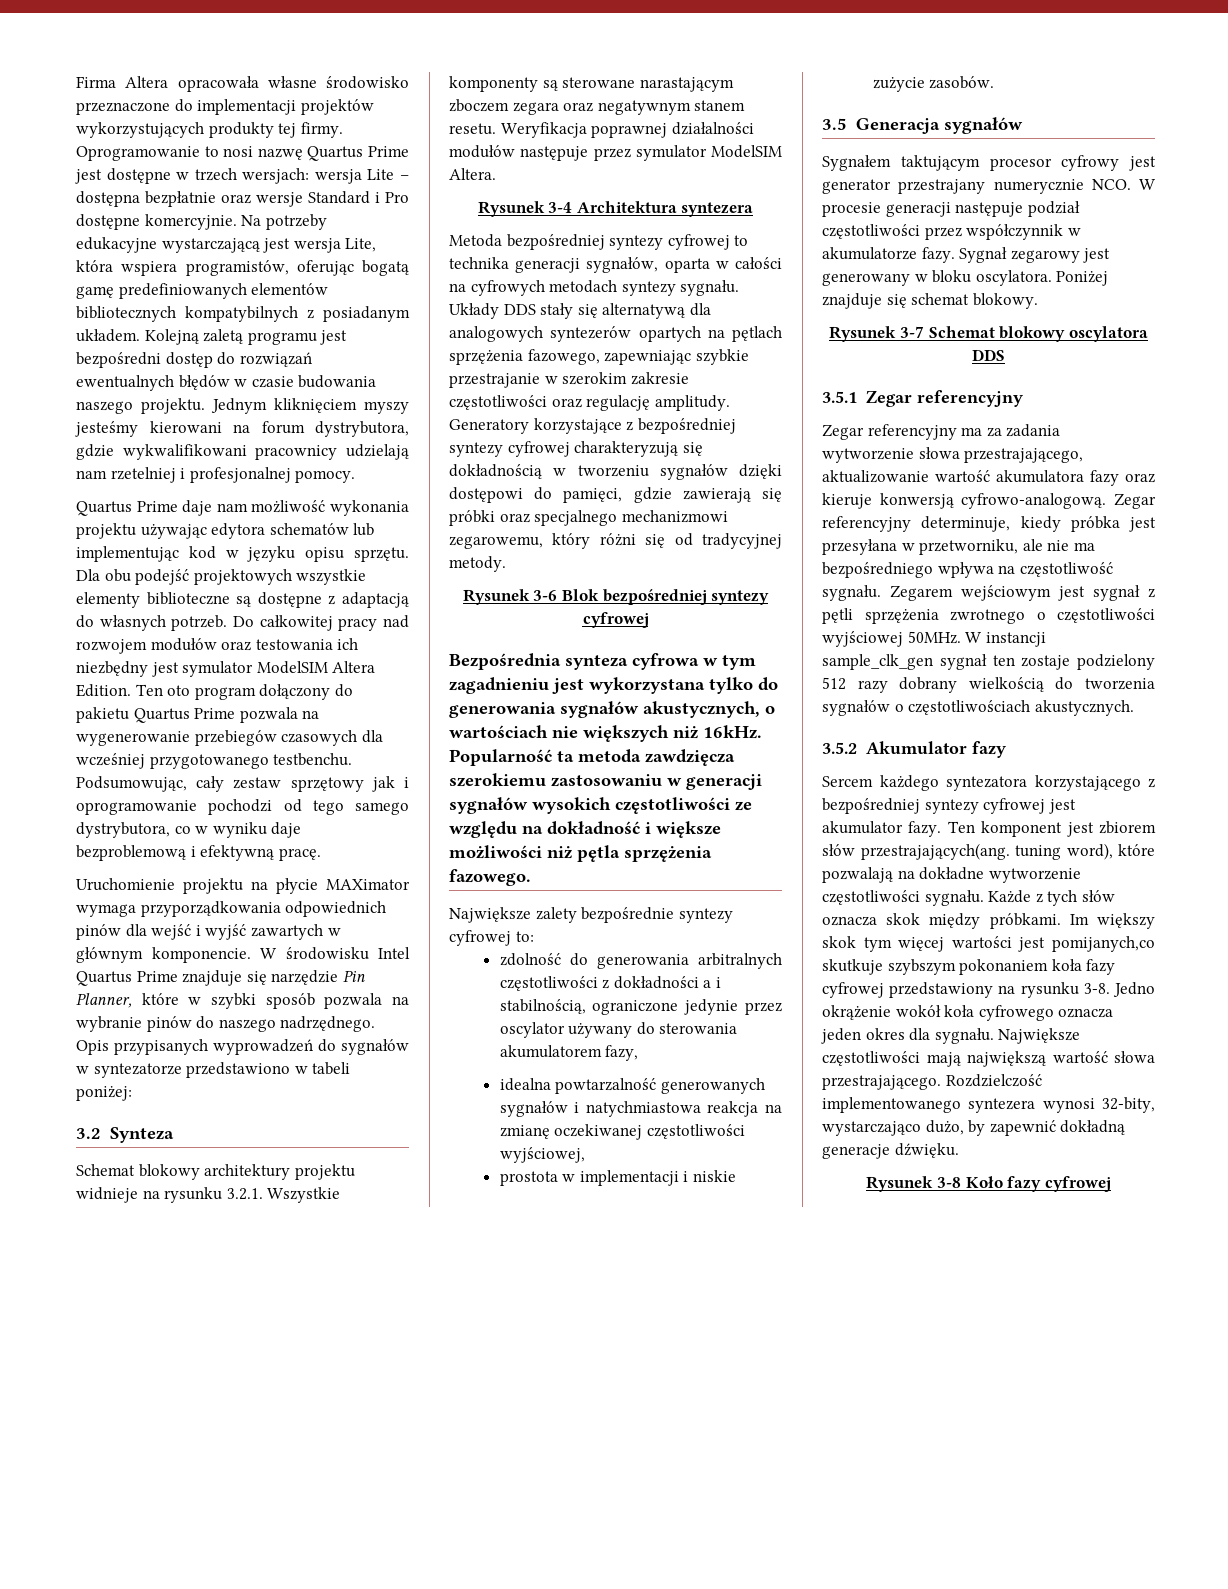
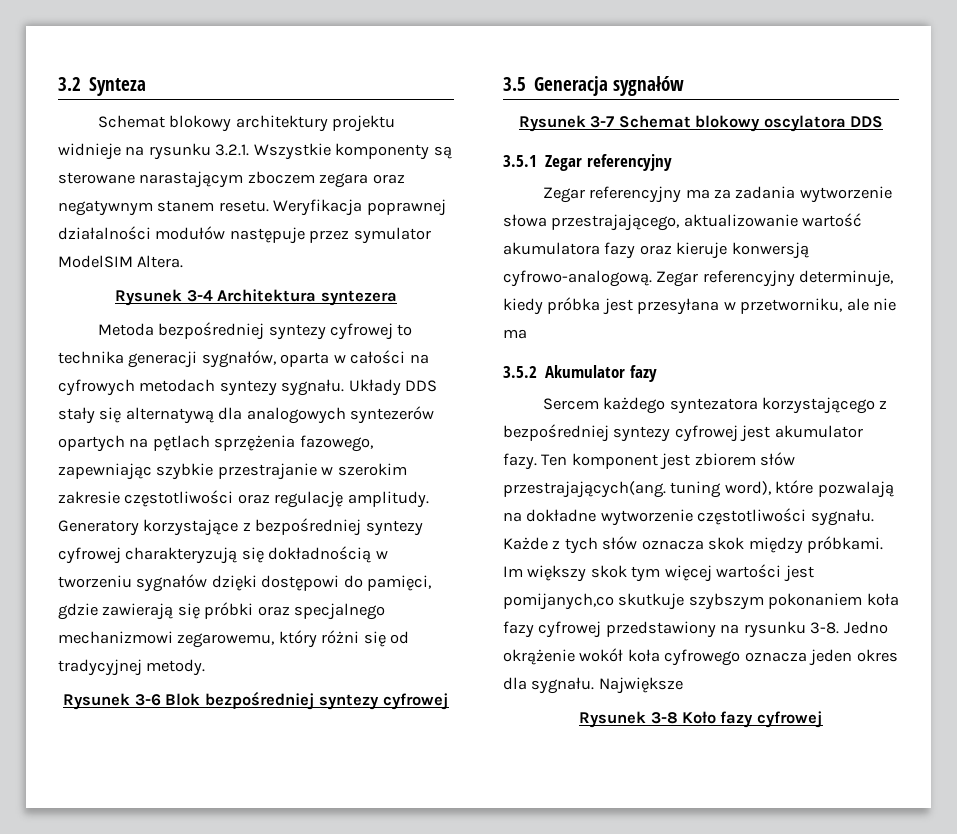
- Firma Altera opracowała własne środowisko przeznaczone do implementacji projektów wykorzystujących produkty tej firmy. Oprogramowanie to nosi nazwę Quartus Prime jest dostępne w trzech wersjach: wersja Lite – dostępna bezpłatnie oraz wersje Standard i Pro dostępne komercyjnie. Na potrzeby edukacyjne wystarczającą jest wersja Lite, która wspiera programistów, oferując bogatą gamę predefiniowanych elementów bibliotecznych kompatybilnych z posiadanym układem. Kolejną zaletą programu jest bezpośredni dostęp do rozwiązań ewentualnych błędów w czasie budowania naszego projektu. Jednym kliknięciem myszy jesteśmy kierowani na forum dystrybutora, gdzie wykwalifikowani pracownicy udzielają nam rzetelniej i profesjonalnej pomocy.
- Quartus Prime daje nam możliwość wykonania projektu używając edytora schematów lub implementując kod w języku opisu sprzętu. Dla obu podejść projektowych wszystkie elementy biblioteczne są dostępne z adaptacją do własnych potrzeb. Do całkowitej pracy nad rozwojem modułów oraz testowania ich niezbędny jest symulator ModelSIM Altera Edition. Ten oto program dołączony do pakietu Quartus Prime pozwala na wygenerowanie przebiegów czasowych dla wcześniej przygotowanego testbenchu. Podsumowując, cały zestaw sprzętowy jak i oprogramowanie pochodzi od tego samego dystrybutora, co w wyniku daje bezproblemową i efektywną pracę.
- Uruchomienie projektu na płycie MAXimator wymaga przyporządkowania odpowiednich pinów dla wejść i wyjść zawartych w głównym komponencie. W środowisku Intel Quartus Prime znajduje się narzędzie Pin Planner, które w szybki sposób pozwala na wybranie pinów do naszego nadrzędnego. Opis przypisanych wyprowadzeń do sygnałów w syntezatorze przedstawiono w tabeli poniżej:
- Bezpośrednia synteza cyfrowa w tym zagadnieniu jest wykorzystana tylko do generowania sygnałów akustycznych, o wartościach nie większych niż 16kHz. Popularność ta metoda zawdzięcza szerokiemu zastosowaniu w generacji sygnałów wysokich częstotliwości ze względu na dokładność i większe możliwości niż pętla sprzężenia fazowego.
- Największe zalety bezpośrednie syntezy cyfrowej to:
- zdolność do generowania arbitralnych częstotliwości z dokładności a i stabilnością, ograniczone jedynie przez oscylator używany do sterowania akumulatorem fazy,
- idealna powtarzalność generowanych sygnałów i natychmiastowa reakcja na zmianę oczekiwanej częstotliwości wyjściowej,
- prostota w implementacji i niskie zużycie zasobów.
  3.5 Generacja sygnałów
- Sygnałem taktującym procesor cyfrowy jest generator przestrajany numerycznie NCO. W procesie generacji następuje podział częstotliwości przez współczynnik w akumulatorze fazy. Sygnał zegarowy jest generowany w bloku oscylatora. Poniżej znajduje się schemat blokowy.
- Zegar referencyjny determinuje, kiedy próbka jest przesyłana w przetworniku, ale nie ma bezpośredniego wpływa na częstotliwość sygnału. Zegarem wejściowym jest sygnał z pętli sprzężenia zwrotnego o częstotliwości wyjściowej 50MHz. W instancji sample_clk_gen sygnał ten zostaje podzielony 512 razy dobrany wielkością do tworzenia sygnałów o częstotliwościach akustycznych.
+ Zegar referencyjny determinuje, kiedy próbka jest przesyłana w przetworniku, ale nie ma
- Największe częstotliwości mają największą wartość słowa przestrajającego. Rozdzielczość implementowanego syntezera wynosi 32-bity, wystarczająco dużo, by zapewnić dokładną generacje dźwięku.
+ Największe

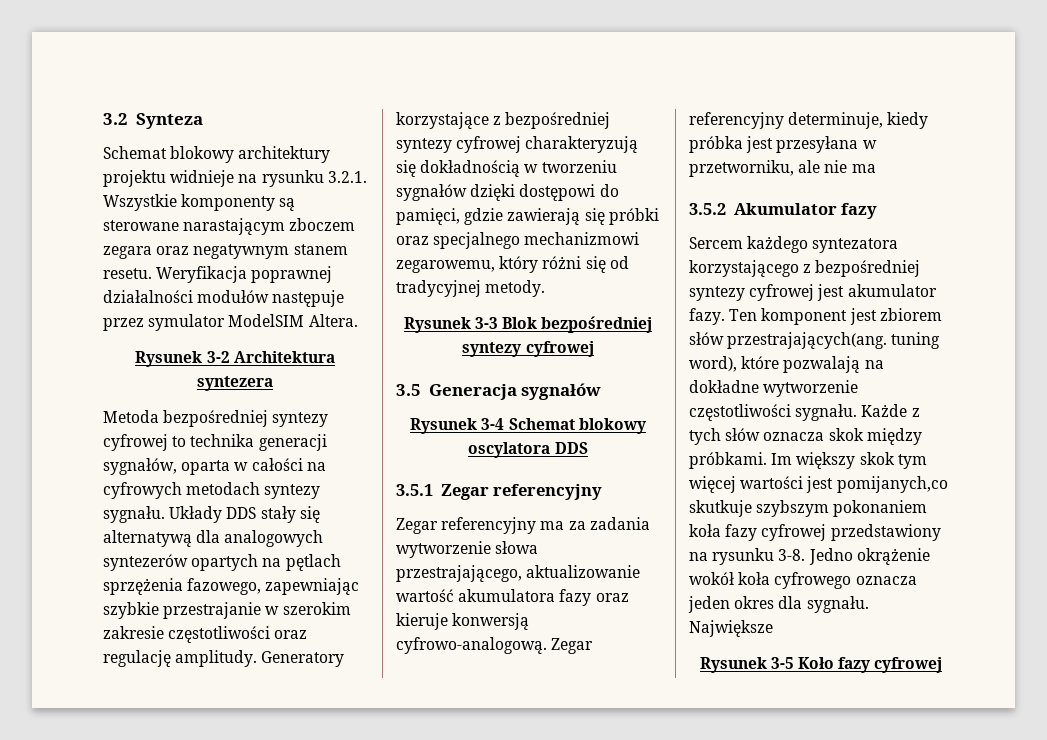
- Rysunek 3-4 Architektura syntezera
+ Rysunek 3-2 Architektura syntezera
- Rysunek 3-6 Blok bezpośredniej syntezy cyfrowej
+ Rysunek 3-3 Blok bezpośredniej syntezy cyfrowej
- Rysunek 3-7 Schemat blokowy oscylatora DDS
+ Rysunek 3-4 Schemat blokowy oscylatora DDS
- Rysunek 3-8 Koło fazy cyfrowej
+ Rysunek 3-5 Koło fazy cyfrowej

